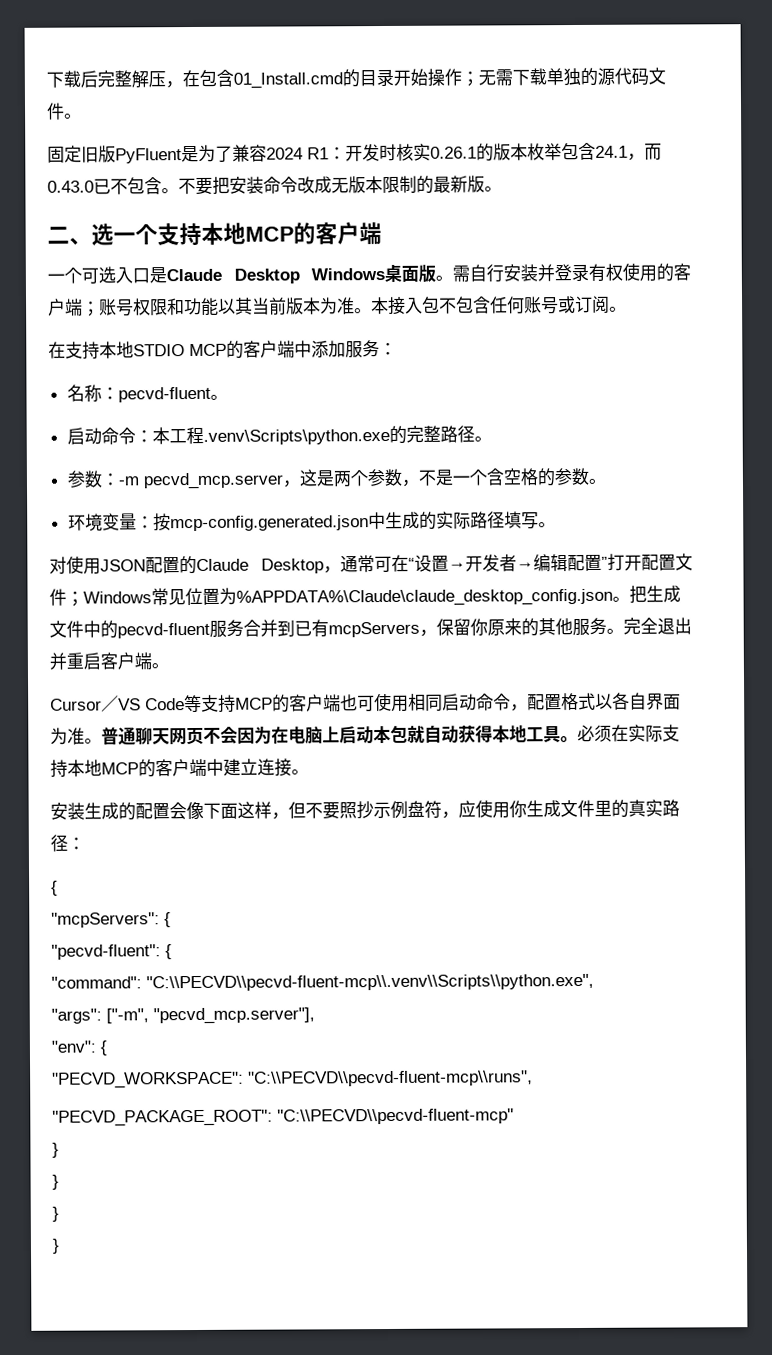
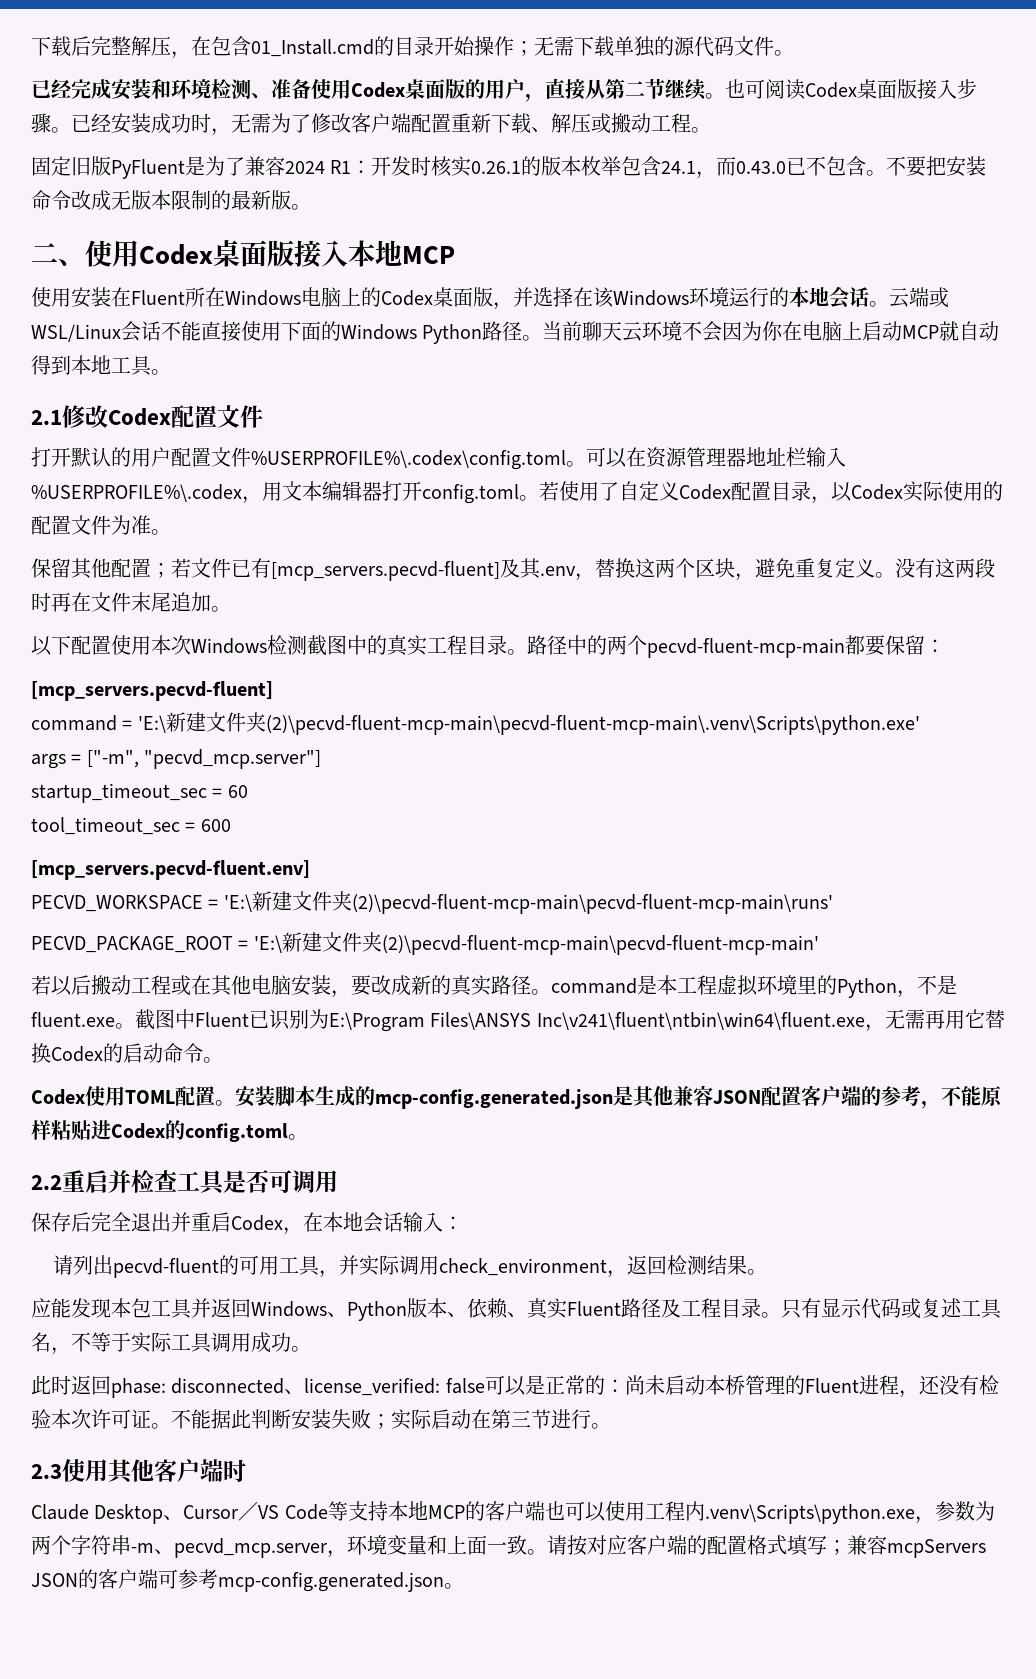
+ 已经完成安装和环境检测、准备使用Codex桌面版的用户，直接从第二节继续。也可阅读Codex桌面版接入步骤。已经安装成功时，无需为了修改客户端配置重新下载、解压或搬动工程。
- 二、选一个支持本地MCP的客户端
- 一个可选入口是Claude Desktop Windows桌面版。需自行安装并登录有权使用的客户端；账号权限和功能以其当前版本为准。本接入包不包含任何账号或订阅。
- 在支持本地STDIO MCP的客户端中添加服务：
- 名称：pecvd-fluent。
- 启动命令：本工程.venv\Scripts\python.exe的完整路径。
- 参数：-m pecvd_mcp.server，这是两个参数，不是一个含空格的参数。
- 环境变量：按mcp-config.generated.json中生成的实际路径填写。
- 对使用JSON配置的Claude Desktop，通常可在“设置→开发者→编辑配置”打开配置文件；Windows常见位置为%APPDATA%\Claude\claude_desktop_config.json。把生成文件中的pecvd-fluent服务合并到已有mcpServers，保留你原来的其他服务。完全退出并重启客户端。
- Cursor／VS Code等支持MCP的客户端也可使用相同启动命令，配置格式以各自界面为准。普通聊天网页不会因为在电脑上启动本包就自动获得本地工具。必须在实际支持本地MCP的客户端中建立连接。
- 安装生成的配置会像下面这样，但不要照抄示例盘符，应使用你生成文件里的真实路径：
- {
- "mcpServers": {
- "pecvd-fluent": {
- "command": "C:\\PECVD\\pecvd-fluent-mcp\\.venv\\Scripts\\python.exe",
- "args": ["-m", "pecvd_mcp.server"],
- "env": {
- "PECVD_WORKSPACE": "C:\\PECVD\\pecvd-fluent-mcp\\runs",
- "PECVD_PACKAGE_ROOT": "C:\\PECVD\\pecvd-fluent-mcp"
- }
- }
- }
- }
+ 二、使用Codex桌面版接入本地MCP
+ 使用安装在Fluent所在Windows电脑上的Codex桌面版，并选择在该Windows环境运行的本地会话。云端或WSL/Linux会话不能直接使用下面的Windows Python路径。当前聊天云环境不会因为你在电脑上启动MCP就自动得到本地工具。
+ 2.1修改Codex配置文件
+ 打开默认的用户配置文件%USERPROFILE%\.codex\config.toml。可以在资源管理器地址栏输入%USERPROFILE%\.codex，用文本编辑器打开config.toml。若使用了自定义Codex配置目录，以Codex实际使用的配置文件为准。
+ 保留其他配置；若文件已有[mcp_servers.pecvd-fluent]及其.env，替换这两个区块，避免重复定义。没有这两段时再在文件末尾追加。
+ 以下配置使用本次Windows检测截图中的真实工程目录。路径中的两个pecvd-fluent-mcp-main都要保留：
+ [mcp_servers.pecvd-fluent]
+ command = 'E:\新建文件夹(2)\pecvd-fluent-mcp-main\pecvd-fluent-mcp-main\.venv\Scripts\python.exe'
+ args = ["-m", "pecvd_mcp.server"]
+ startup_timeout_sec = 60
+ tool_timeout_sec = 600
+ [mcp_servers.pecvd-fluent.env]
+ PECVD_WORKSPACE = 'E:\新建文件夹(2)\pecvd-fluent-mcp-main\pecvd-fluent-mcp-main\runs'
+ PECVD_PACKAGE_ROOT = 'E:\新建文件夹(2)\pecvd-fluent-mcp-main\pecvd-fluent-mcp-main'
+ 若以后搬动工程或在其他电脑安装，要改成新的真实路径。command是本工程虚拟环境里的Python，不是fluent.exe。截图中Fluent已识别为E:\Program Files\ANSYS Inc\v241\fluent\ntbin\win64\fluent.exe，无需再用它替换Codex的启动命令。
+ Codex使用TOML配置。安装脚本生成的mcp-config.generated.json是其他兼容JSON配置客户端的参考，不能原样粘贴进Codex的config.toml。
+ 2.2重启并检查工具是否可调用
+ 保存后完全退出并重启Codex，在本地会话输入：
+ 请列出pecvd-fluent的可用工具，并实际调用check_environment，返回检测结果。
+ 应能发现本包工具并返回Windows、Python版本、依赖、真实Fluent路径及工程目录。只有显示代码或复述工具名，不等于实际工具调用成功。
+ 此时返回phase: disconnected、license_verified: false可以是正常的：尚未启动本桥管理的Fluent进程，还没有检验本次许可证。不能据此判断安装失败；实际启动在第三节进行。
+ 2.3使用其他客户端时
+ Claude Desktop、Cursor／VS Code等支持本地MCP的客户端也可以使用工程内.venv\Scripts\python.exe，参数为两个字符串-m、pecvd_mcp.server，环境变量和上面一致。请按对应客户端的配置格式填写；兼容mcpServers JSON的客户端可参考mcp-config.generated.json。

